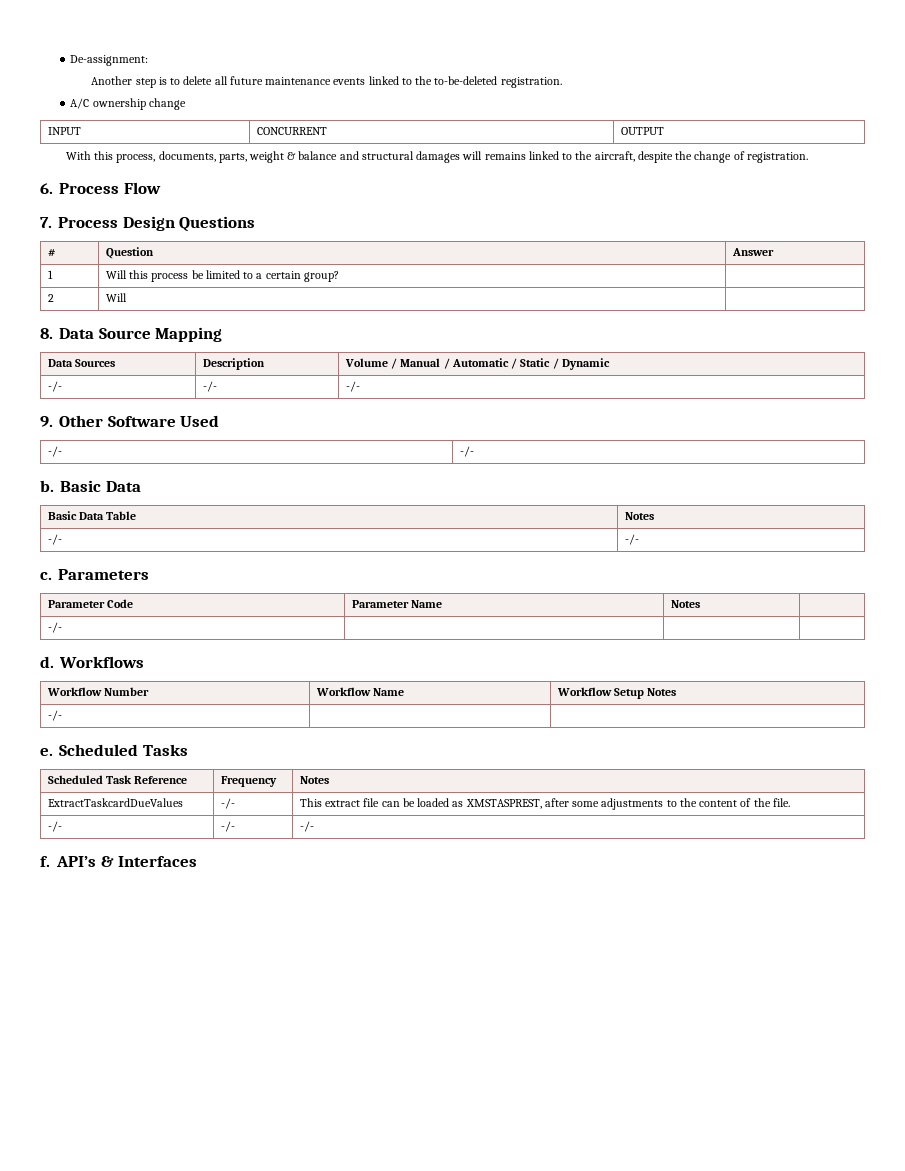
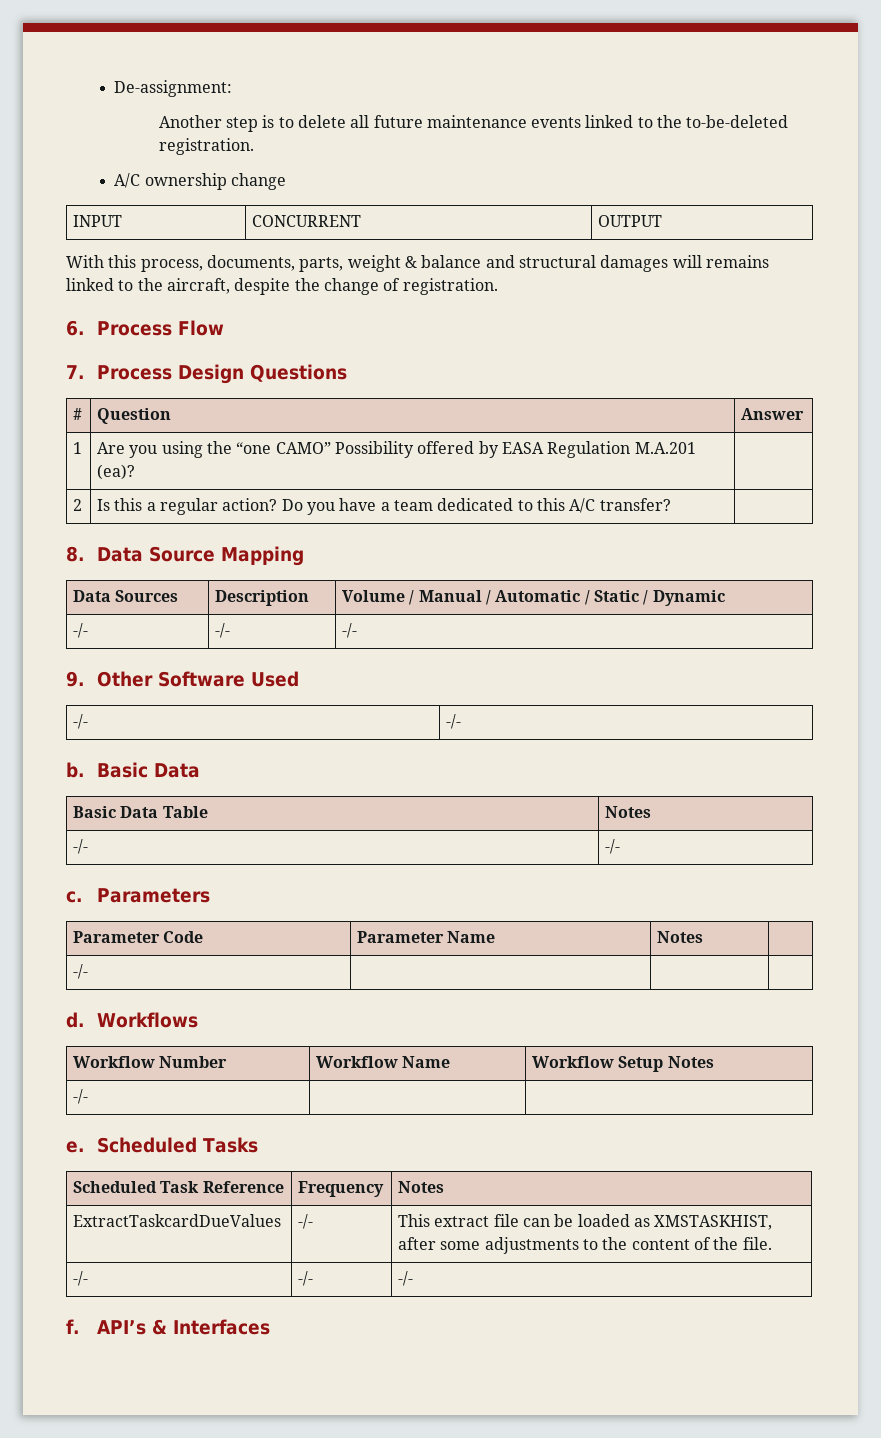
- 1 | Will this process be limited to a certain group? |
- 2 | Will |
+ 1 | Are you using the “one CAMO” Possibility offered by EASA Regulation M.A.201 (ea)? |
+ 2 | Is this a regular action? Do you have a team dedicated to this A/C transfer? |
- ExtractTaskcardDueValues | -/- | This extract file can be loaded as XMSTASPREST, after some adjustments to the content of the file.
+ ExtractTaskcardDueValues | -/- | This extract file can be loaded as XMSTASKHIST, after some adjustments to the content of the file.

